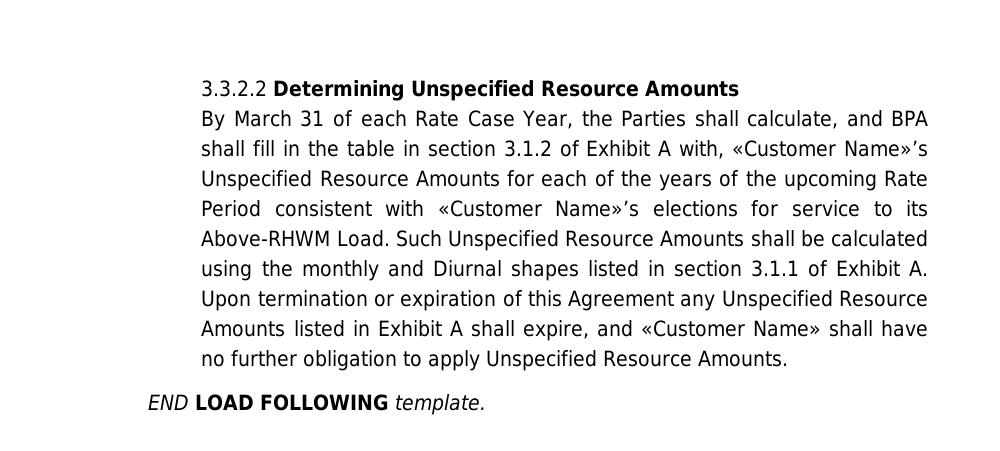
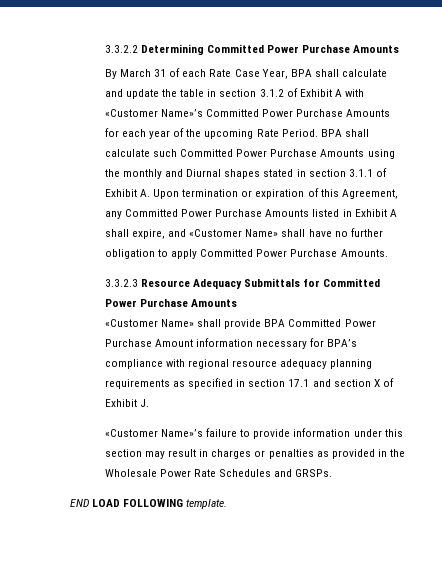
- 3.3.2.2 Determining Unspecified Resource Amounts
+ 3.3.2.2 Determining Committed Power Purchase Amounts
- By March 31 of each Rate Case Year, the Parties shall calculate, and BPA shall fill in the table in section 3.1.2 of Exhibit A with, «Customer Name»’s Unspecified Resource Amounts for each of the years of the upcoming Rate Period consistent with «Customer Name»’s elections for service to its Above-RHWM Load. Such Unspecified Resource Amounts shall be calculated using the monthly and Diurnal shapes listed in section 3.1.1 of Exhibit A. Upon termination or expiration of this Agreement any Unspecified Resource Amounts listed in Exhibit A shall expire, and «Customer Name» shall have no further obligation to apply Unspecified Resource Amounts.
+ By March 31 of each Rate Case Year, BPA shall calculate and update the table in section 3.1.2 of Exhibit A with «Customer Name»’s Committed Power Purchase Amounts for each year of the upcoming Rate Period. BPA shall calculate such Committed Power Purchase Amounts using the monthly and Diurnal shapes stated in section 3.1.1 of Exhibit A. Upon termination or expiration of this Agreement, any Committed Power Purchase Amounts listed in Exhibit A shall expire, and «Customer Name» shall have no further obligation to apply Committed Power Purchase Amounts.
+ 3.3.2.3 Resource Adequacy Submittals for Committed Power Purchase Amounts
+ «Customer Name» shall provide BPA Committed Power Purchase Amount information necessary for BPA’s compliance with regional resource adequacy planning requirements as specified in section 17.1 and section X of Exhibit J.
+ «Customer Name»’s failure to provide information under this section may result in charges or penalties as provided in the Wholesale Power Rate Schedules and GRSPs.

